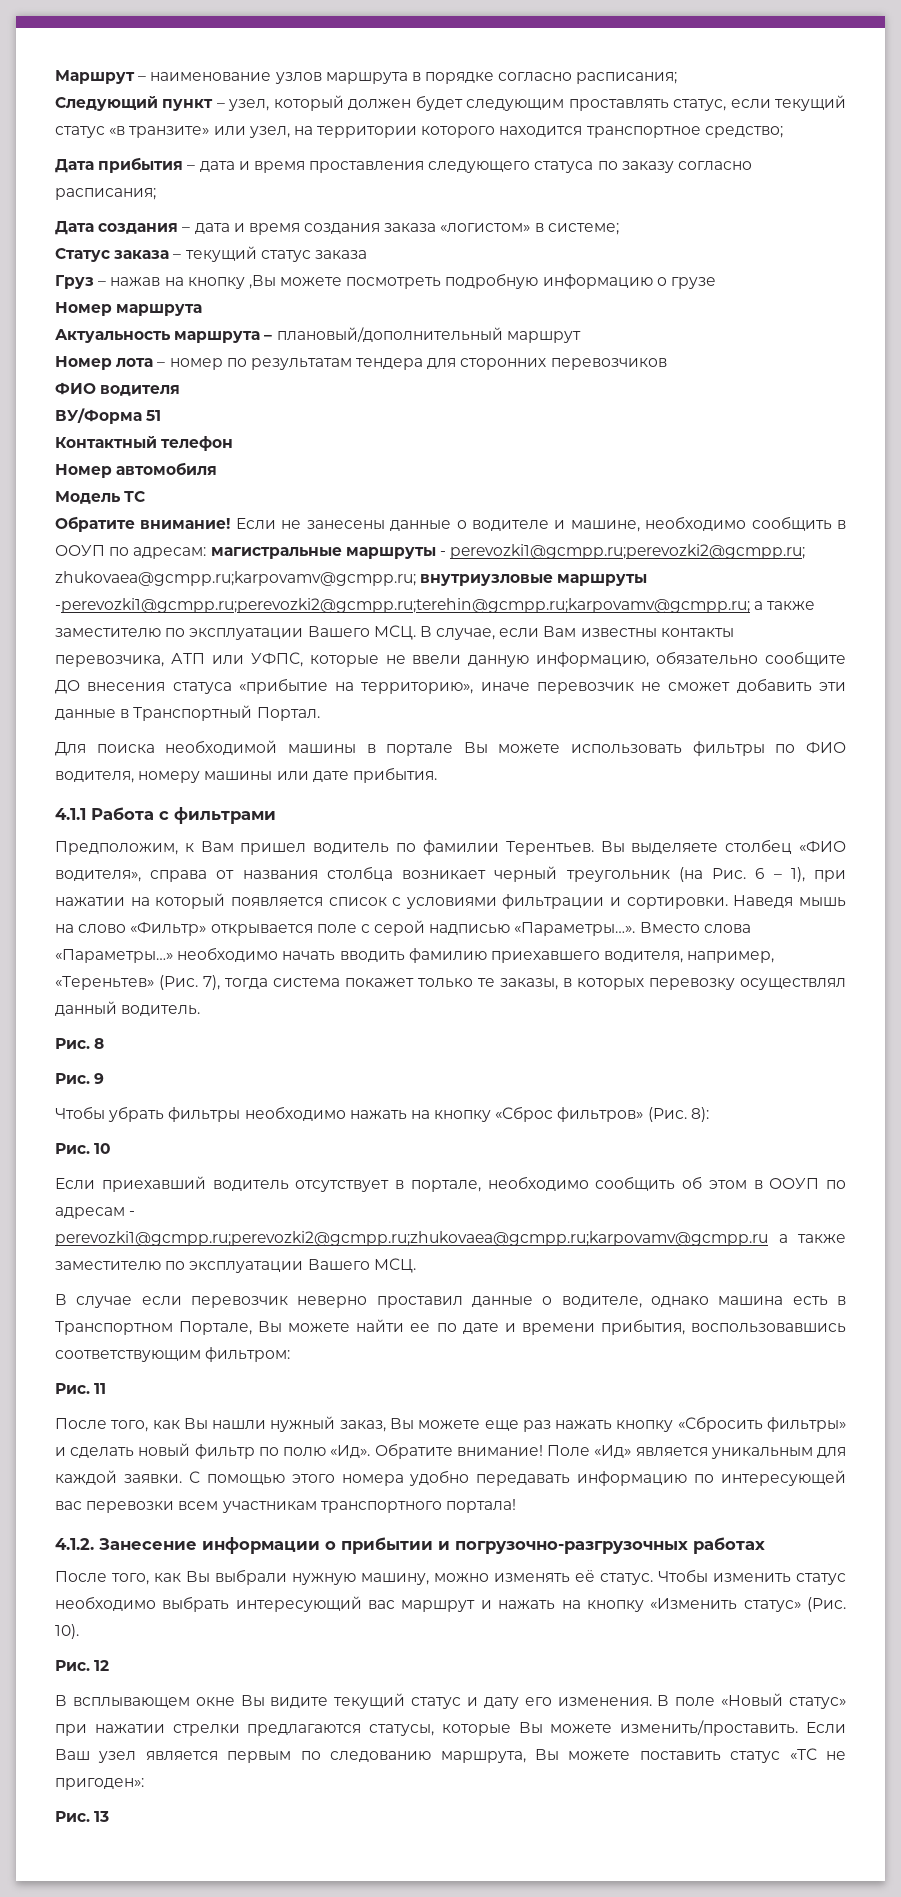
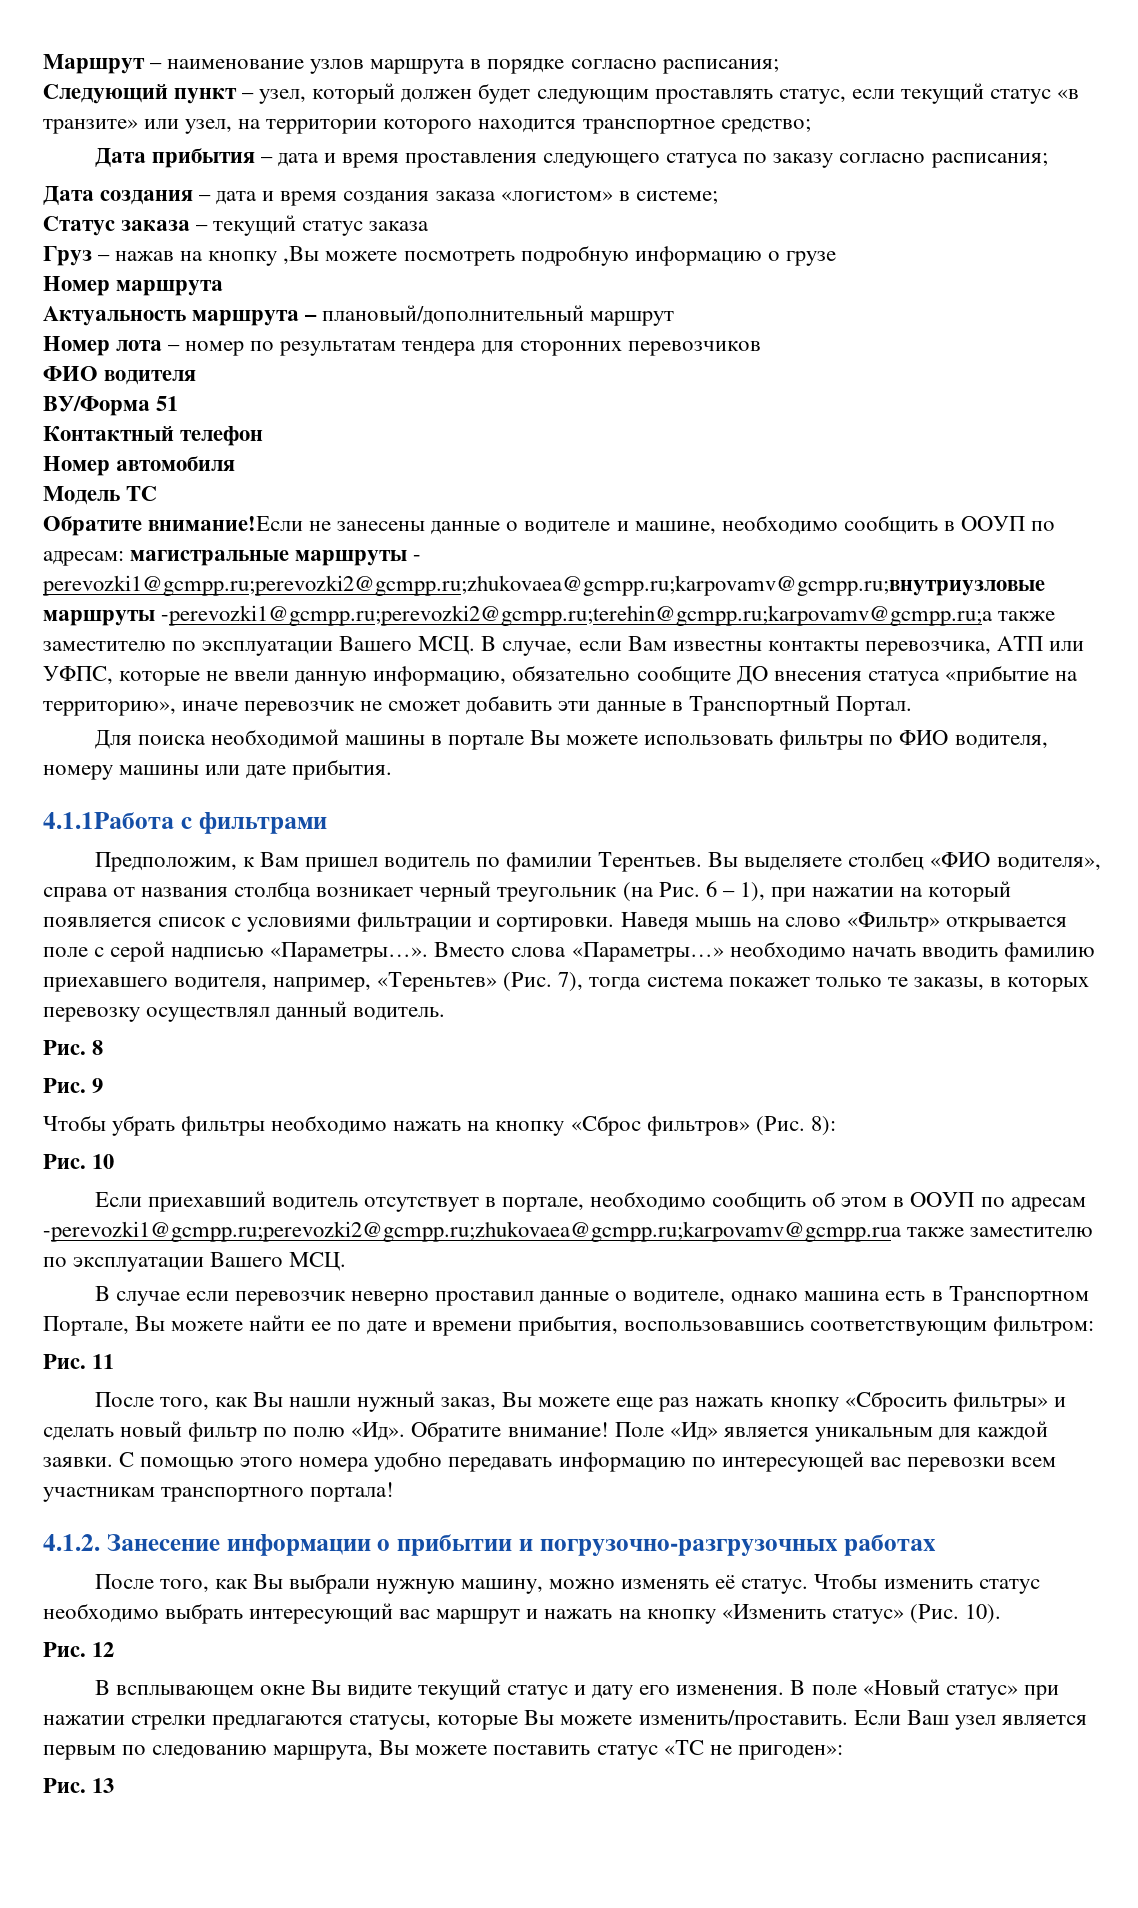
- Обратите внимание! Если не занесены данные о водителе и машине, необходимо сообщить в ООУП по адресам: магистральные маршруты - perevozki1@gcmpp.ru;perevozki2@gcmpp.ru; zhukovaea@gcmpp.ru;karpovamv@gcmpp.ru; внутриузловые маршруты -perevozki1@gcmpp.ru;perevozki2@gcmpp.ru;terehin@gcmpp.ru;karpovamv@gcmpp.ru; а также заместителю по эксплуатации Вашего МСЦ. В случае, если Вам известны контакты перевозчика, АТП или УФПС, которые не ввели данную информацию, обязательно сообщите ДО внесения статуса «прибытие на территорию», иначе перевозчик не сможет добавить эти данные в Транспортный Портал.
+ Обратите внимание!Если не занесены данные о водителе и машине, необходимо сообщить в ООУП по адресам: магистральные маршруты - perevozki1@gcmpp.ru;perevozki2@gcmpp.ru;zhukovaea@gcmpp.ru;karpovamv@gcmpp.ru;внутриузловые маршруты -perevozki1@gcmpp.ru;perevozki2@gcmpp.ru;terehin@gcmpp.ru;karpovamv@gcmpp.ru;а также заместителю по эксплуатации Вашего МСЦ. В случае, если Вам известны контакты перевозчика, АТП или УФПС, которые не ввели данную информацию, обязательно сообщите ДО внесения статуса «прибытие на территорию», иначе перевозчик не сможет добавить эти данные в Транспортный Портал.
- 4.1.1 Работа с фильтрами
+ 4.1.1Работа с фильтрами
- Если приехавший водитель отсутствует в портале, необходимо сообщить об этом в ООУП по адресам - perevozki1@gcmpp.ru;perevozki2@gcmpp.ru;zhukovaea@gcmpp.ru;karpovamv@gcmpp.ru а также заместителю по эксплуатации Вашего МСЦ.
+ Если приехавший водитель отсутствует в портале, необходимо сообщить об этом в ООУП по адресам -perevozki1@gcmpp.ru;perevozki2@gcmpp.ru;zhukovaea@gcmpp.ru;karpovamv@gcmpp.ruа также заместителю по эксплуатации Вашего МСЦ.

